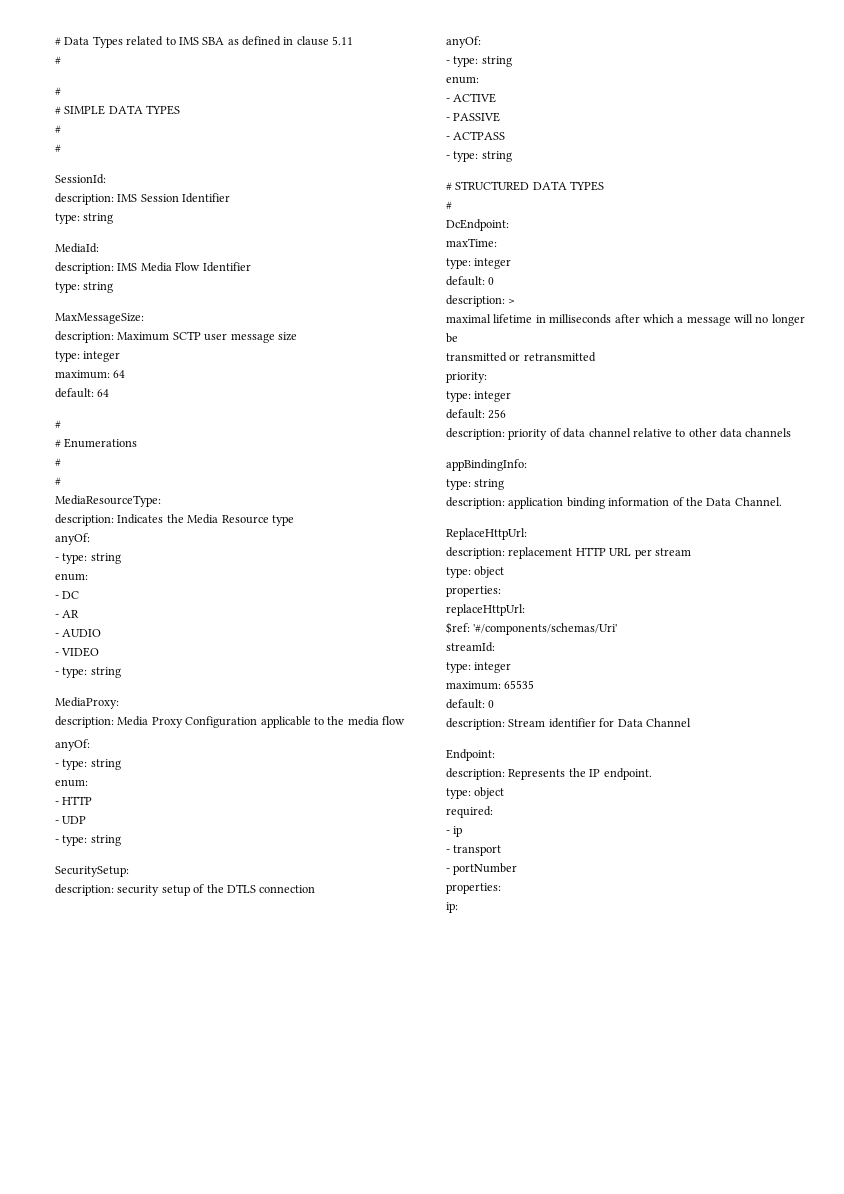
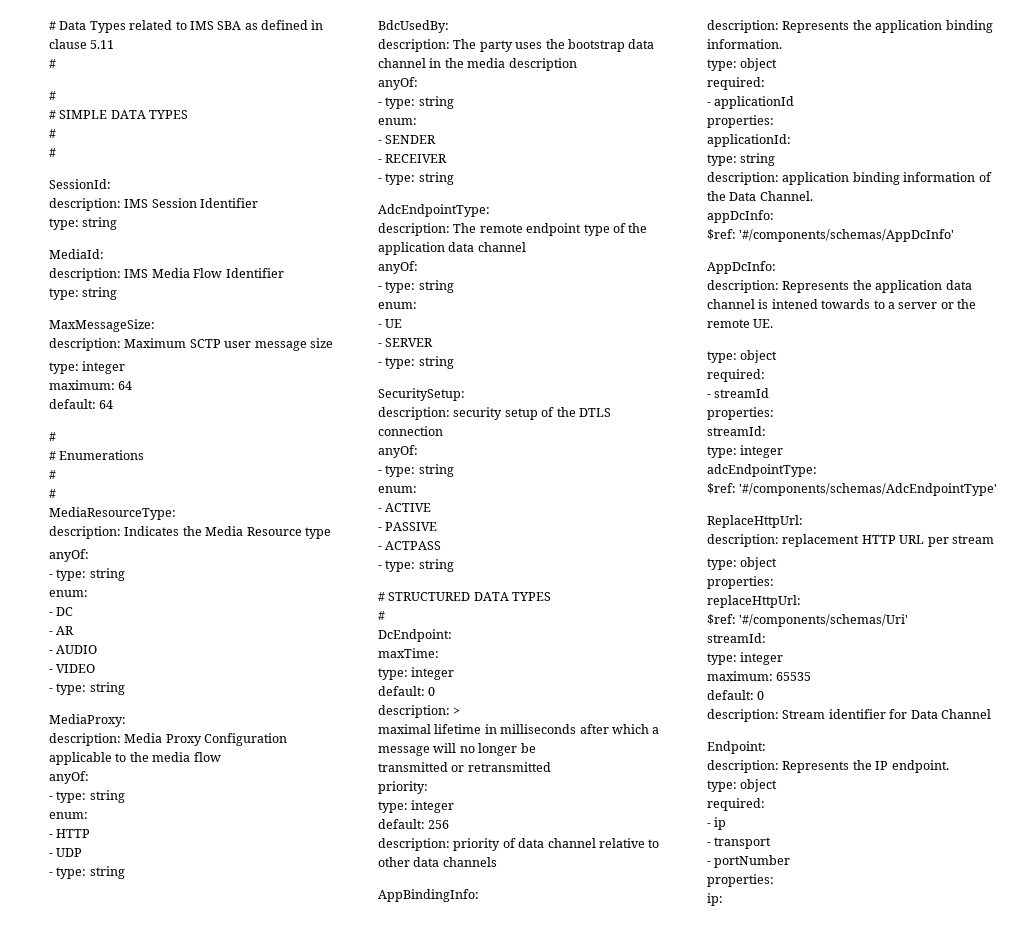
+ BdcUsedBy:
+ description: The party uses the bootstrap data channel in the media description
+ anyOf:
+ - type: string
+ enum:
+ - SENDER
+ - RECEIVER
+ - type: string
+ AdcEndpointType:
+ description: The remote endpoint type of the application data channel
+ anyOf:
+ - type: string
+ enum:
+ - UE
+ - SERVER
+ - type: string
- appBindingInfo:
+ AppBindingInfo:
+ description: Represents the application binding information.
+ type: object
+ required:
+ - applicationId
+ properties:
+ applicationId:
+ appDcInfo:
+ $ref: '#/components/schemas/AppDcInfo'
+ AppDcInfo:
+ description: Represents the application data channel is intened towards to a server or the remote UE.
+ type: object
+ required:
+ - streamId
+ properties:
+ streamId:
+ type: integer
+ adcEndpointType:
+ $ref: '#/components/schemas/AdcEndpointType'

